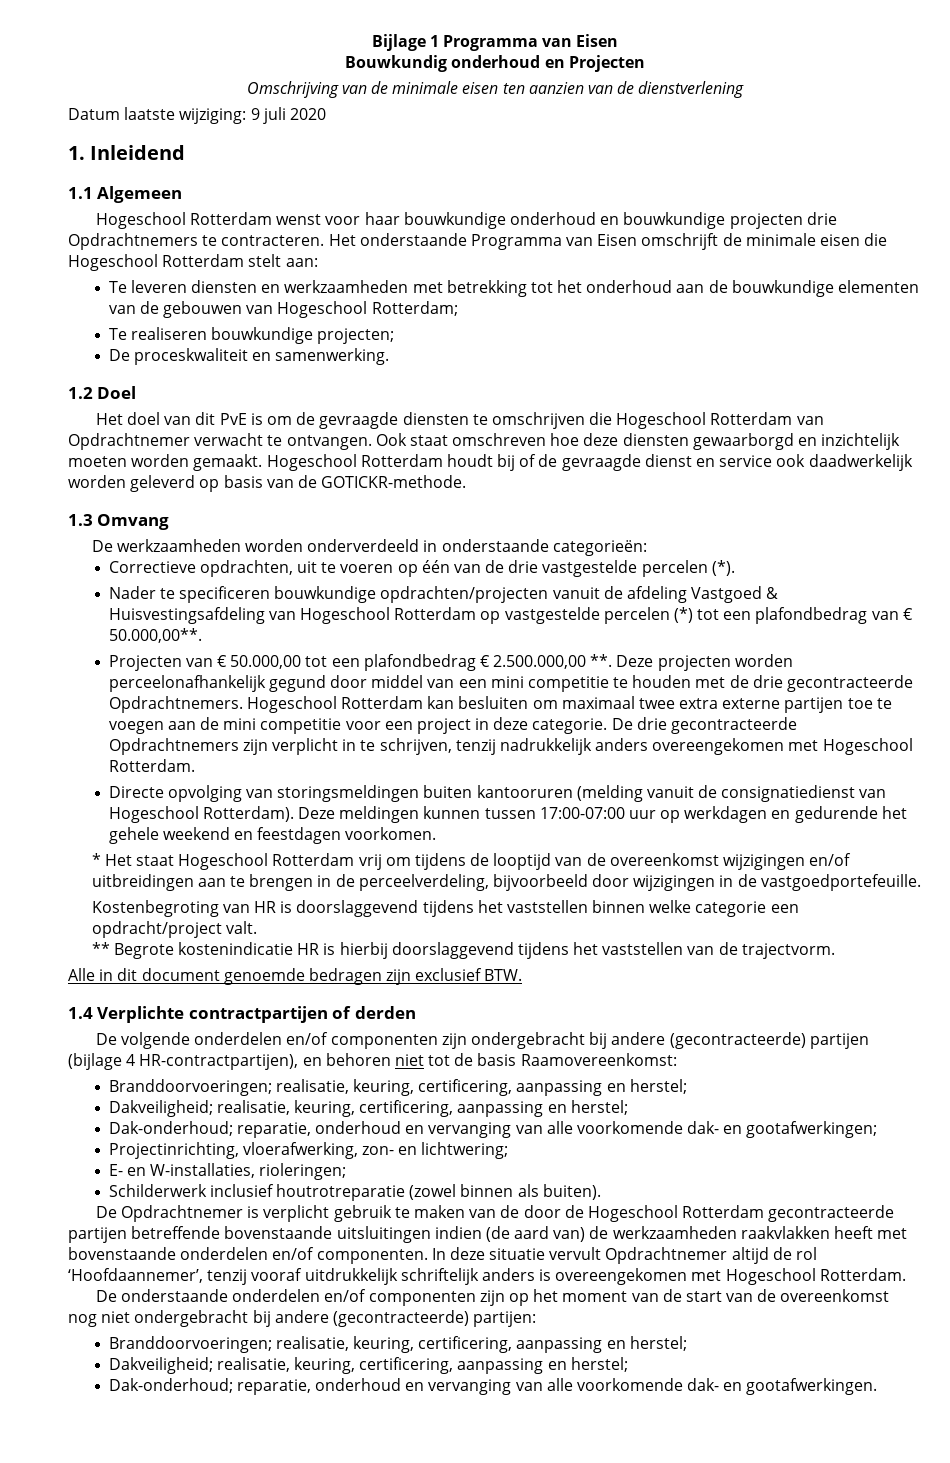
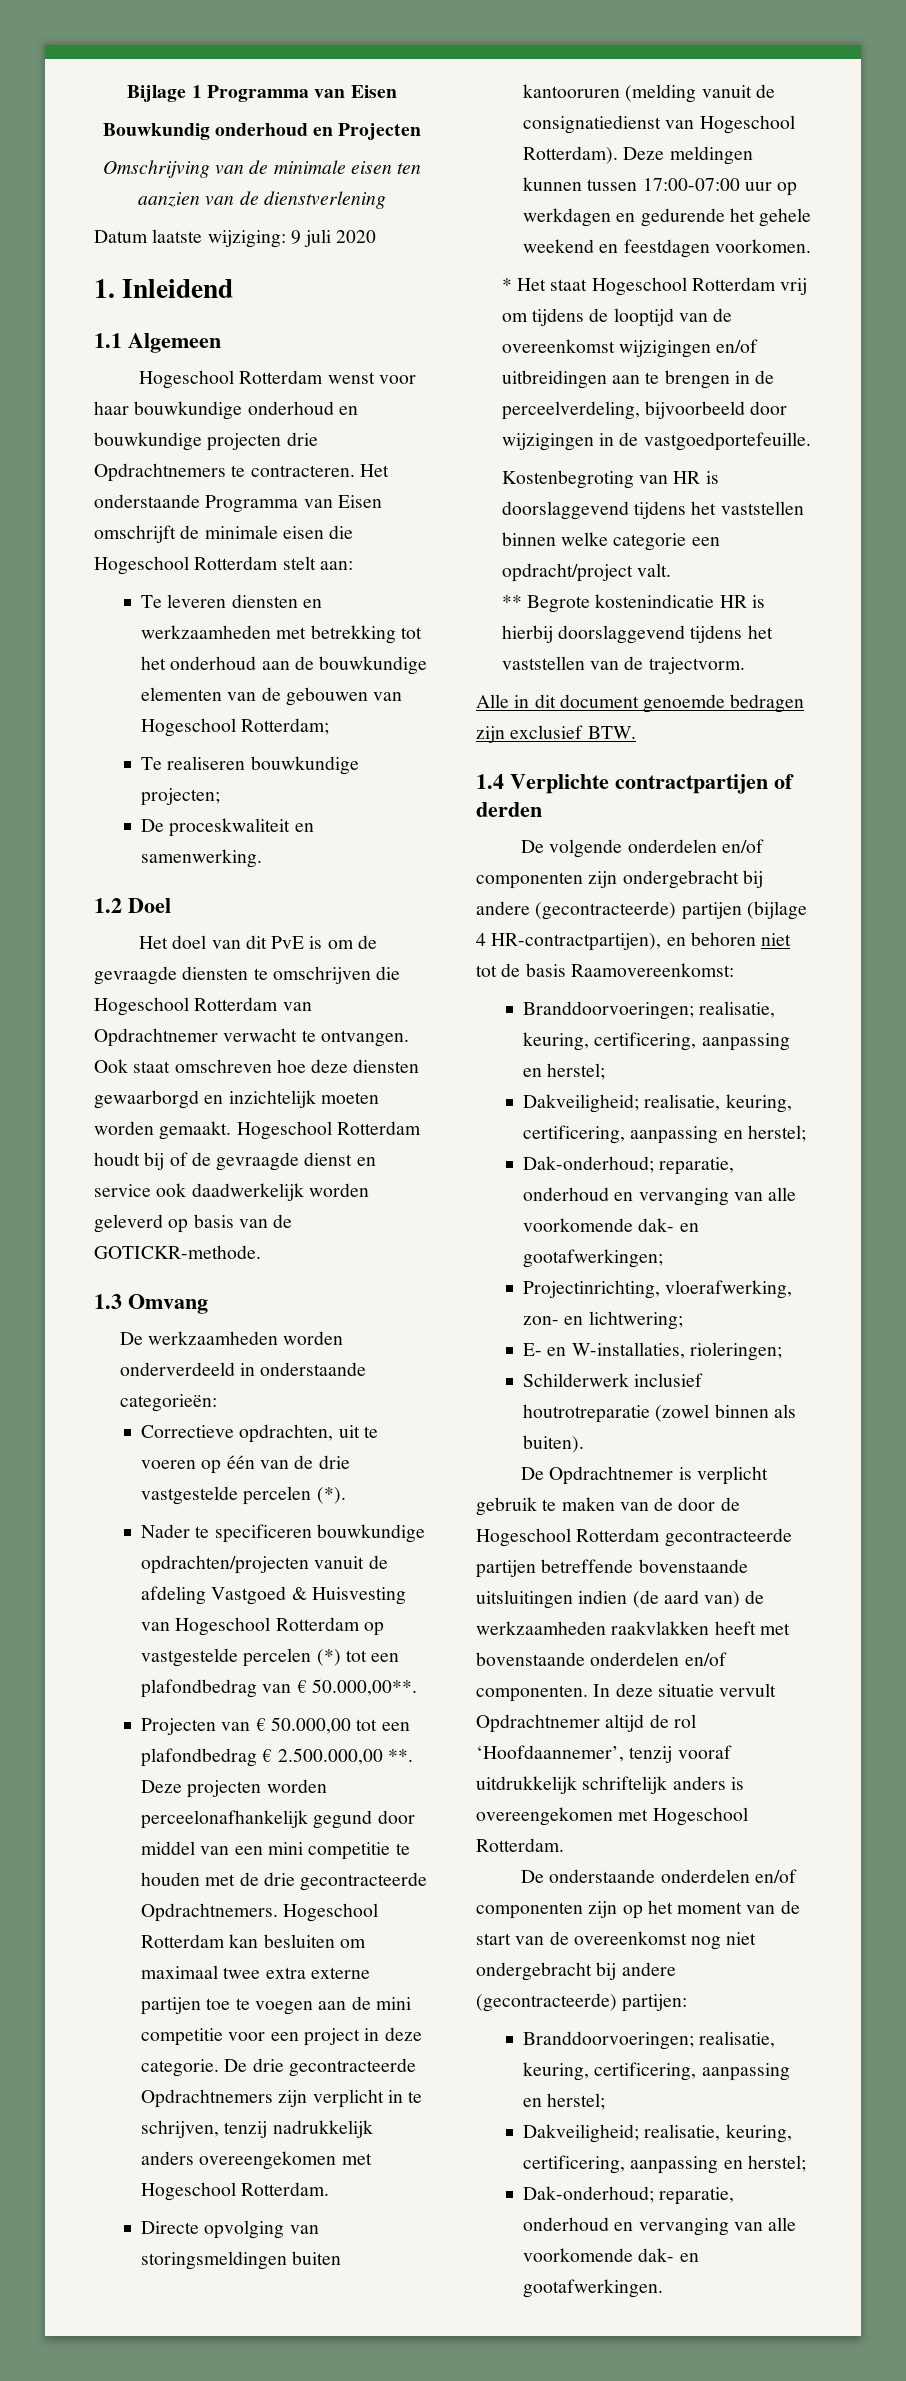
- Nader te specificeren bouwkundige opdrachten/projecten vanuit de afdeling Vastgoed & Huisvestingsafdeling van Hogeschool Rotterdam op vastgestelde percelen (*) tot een plafondbedrag van € 50.000,00**.
+ Nader te specificeren bouwkundige opdrachten/projecten vanuit de afdeling Vastgoed & Huisvesting van Hogeschool Rotterdam op vastgestelde percelen (*) tot een plafondbedrag van € 50.000,00**.

